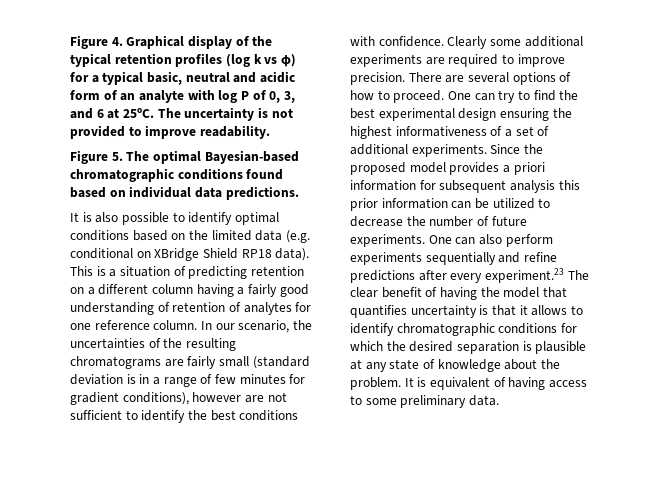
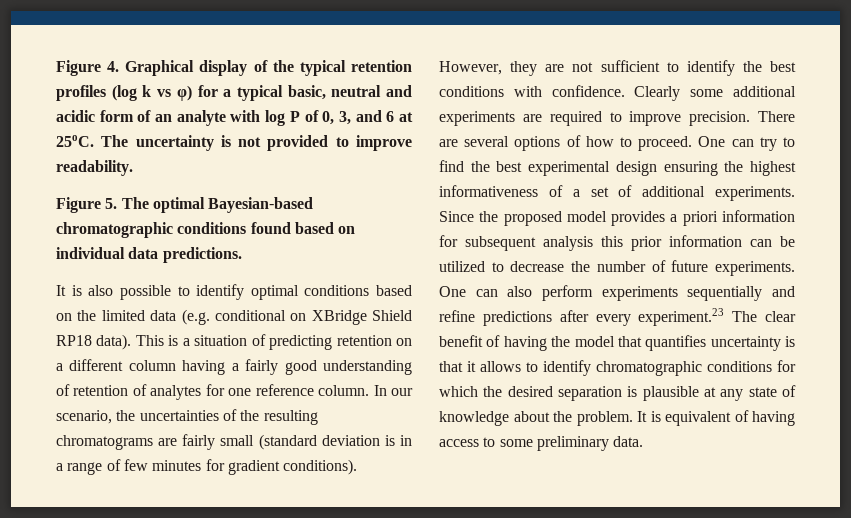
- In our scenario, the uncertainties of the resulting chromatograms are fairly small (standard deviation is in a range of few minutes for gradient conditions), however are not sufficient to identify the best conditions with confidence.
+ In our scenario, the uncertainties of the resulting chromatograms are fairly small (standard deviation is in a range of few minutes for gradient conditions). However, they are not sufficient to identify the best conditions with confidence.

